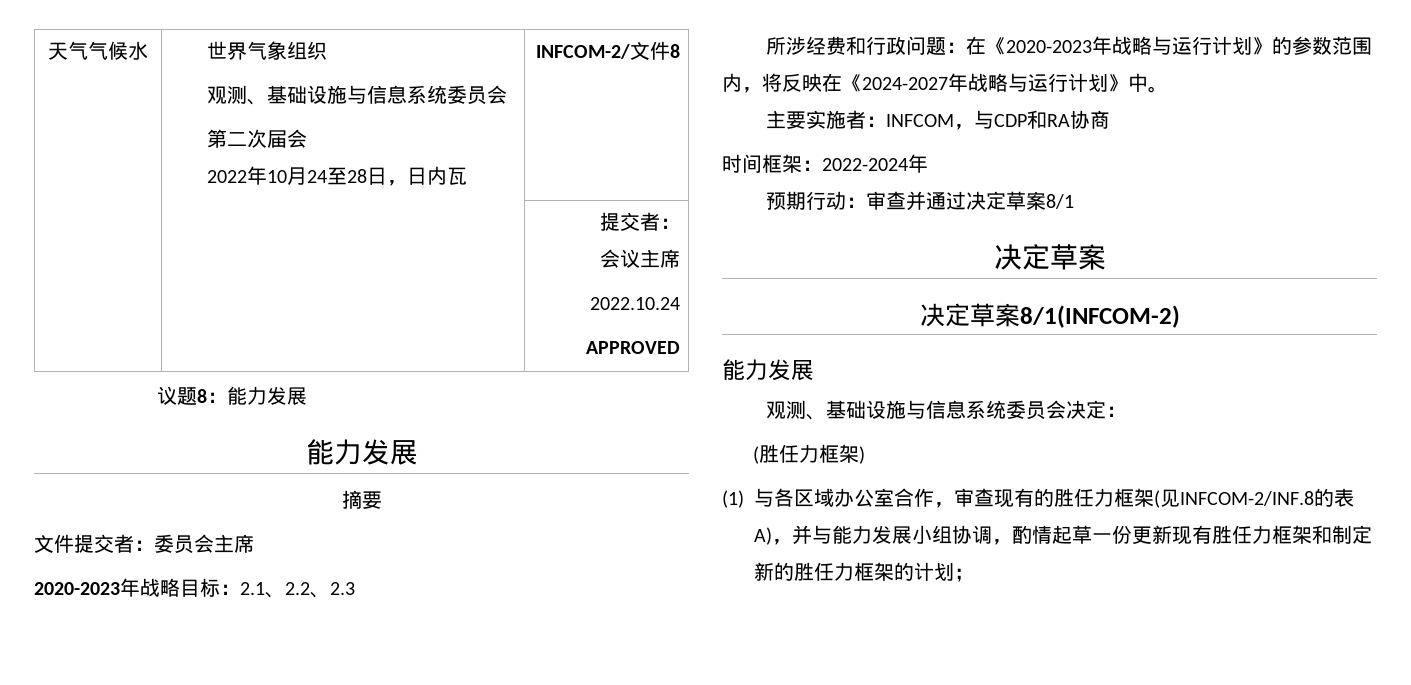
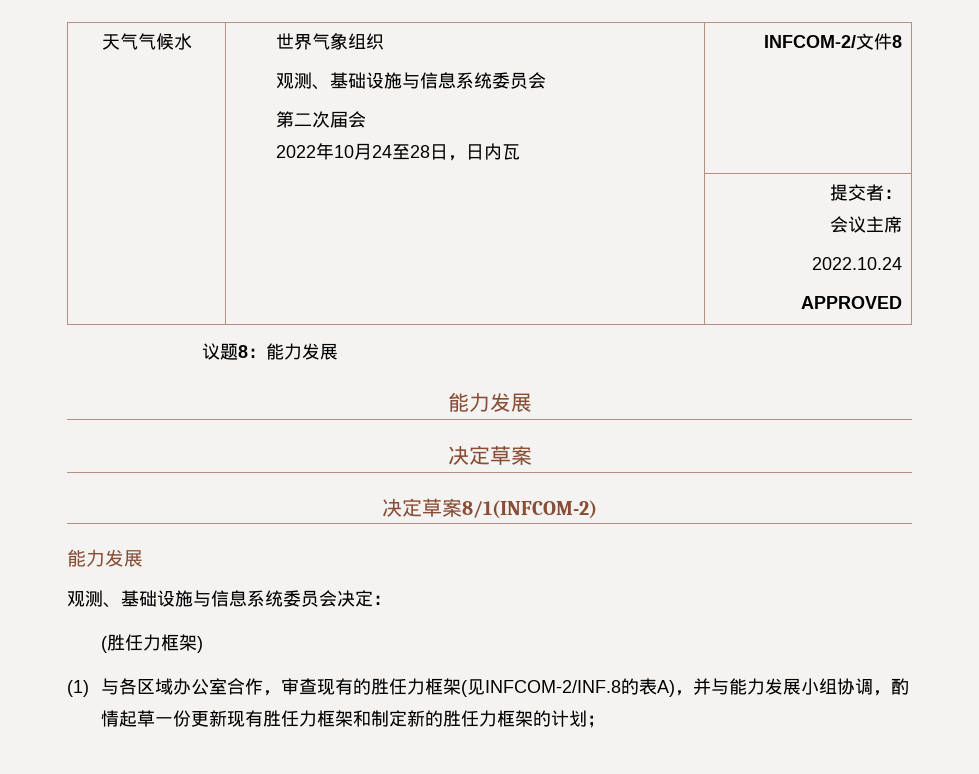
- 摘要
- 文件提交者：委员会主席
- 2020-2023年战略目标：2.1、2.2、2.3
- 所涉经费和行政问题：在《2020-2023年战略与运行计划》的参数范围内，将反映在《2024-2027年战略与运行计划》中。
- 主要实施者：INFCOM，与CDP和RA协商
- 时间框架：2022-2024年
- 预期行动：审查并通过决定草案8/1

